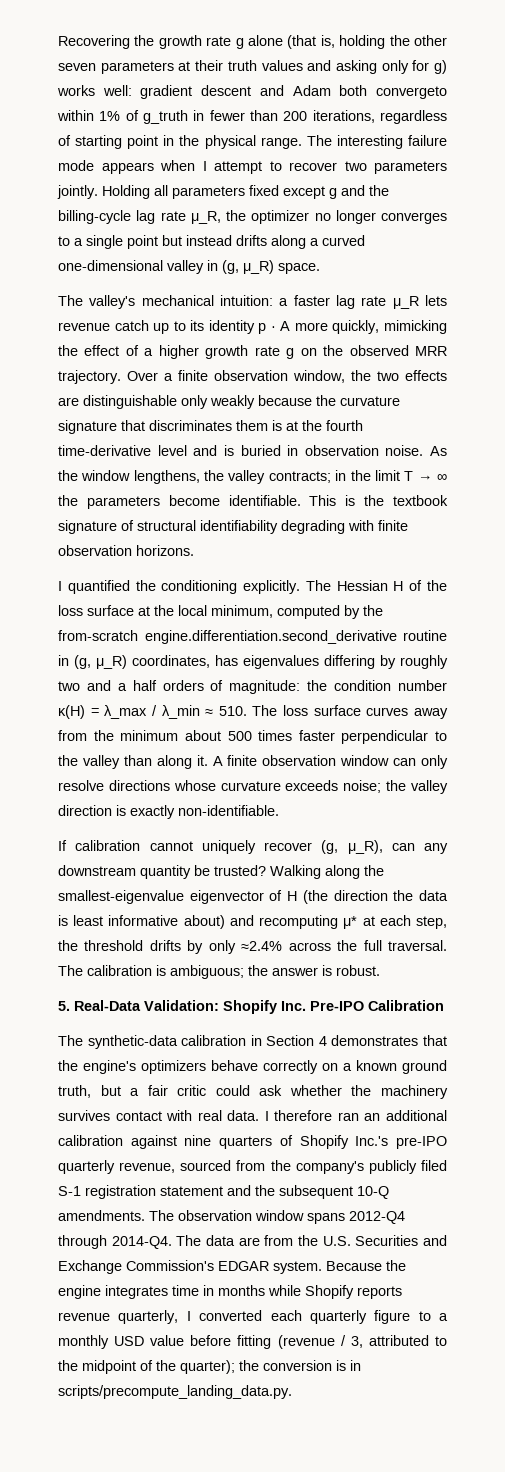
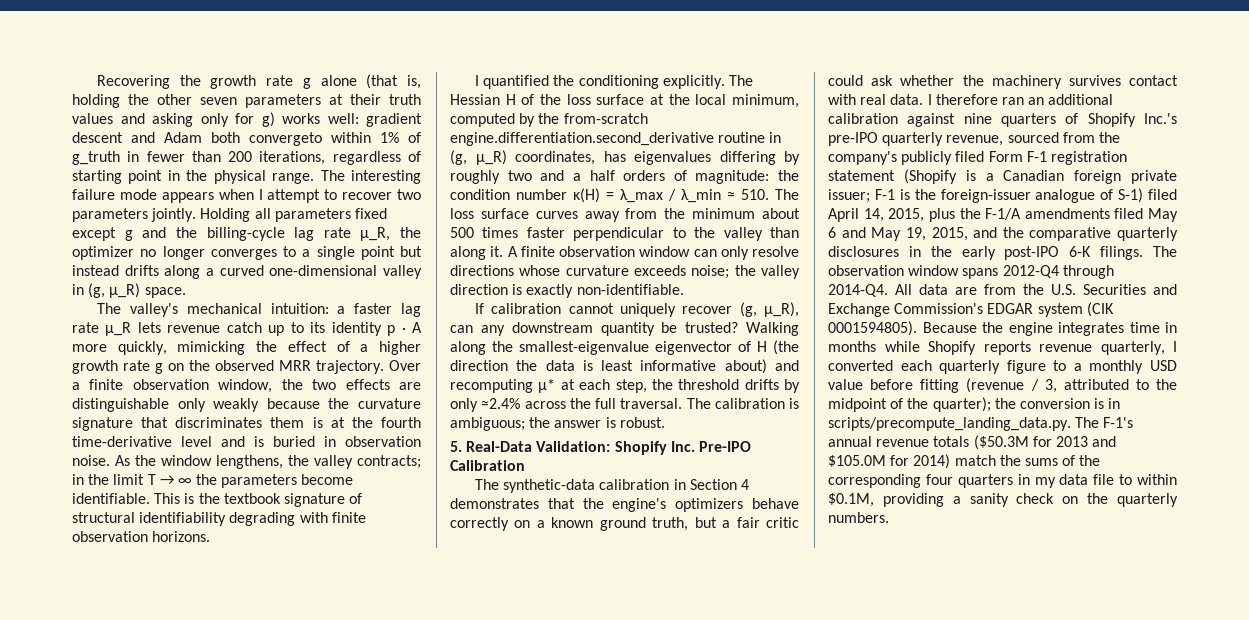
- I therefore ran an additional calibration against nine quarters of Shopify Inc.'s pre-IPO quarterly revenue, sourced from the company's publicly filed S-1 registration statement and the subsequent 10-Q amendments.
+ I therefore ran an additional calibration against nine quarters of Shopify Inc.'s pre-IPO quarterly revenue, sourced from the company's publicly filed Form F-1 registration statement (Shopify is a Canadian foreign private issuer; F-1 is the foreign-issuer analogue of S-1) filed April 14, 2015, plus the F-1/A amendments filed May 6 and May 19, 2015, and the comparative quarterly disclosures in the early post-IPO 6-K filings.
- The data are from the U.S. Securities and Exchange Commission's EDGAR system.
+ All data are from the U.S. Securities and Exchange Commission's EDGAR system (CIK 0001594805).
- Because the engine integrates time in months while Shopify reports revenue quarterly, I converted each quarterly figure to a monthly USD value before fitting (revenue / 3, attributed to the midpoint of the quarter); the conversion is in scripts/precompute_landing_data.py.
+ Because the engine integrates time in months while Shopify reports revenue quarterly, I converted each quarterly figure to a monthly USD value before fitting (revenue / 3, attributed to the midpoint of the quarter); the conversion is in scripts/precompute_landing_data.py. The F-1's annual revenue totals ($50.3M for 2013 and $105.0M for 2014) match the sums of the corresponding four quarters in my data file to within $0.1M, providing a sanity check on the quarterly numbers.

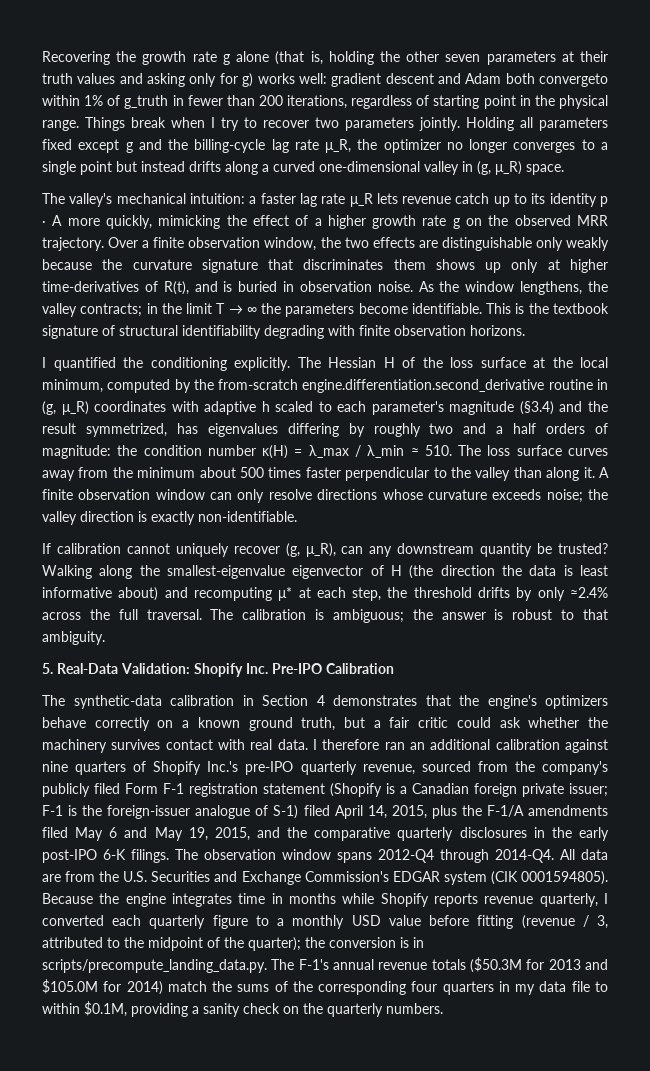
- The interesting failure mode appears when I attempt to recover two parameters jointly.
+ Things break when I try to recover two parameters jointly.
- Over a finite observation window, the two effects are distinguishable only weakly because the curvature signature that discriminates them is at the fourth time-derivative level and is buried in observation noise.
+ Over a finite observation window, the two effects are distinguishable only weakly because the curvature signature that discriminates them shows up only at higher time-derivatives of R(t), and is buried in observation noise.
- The Hessian H of the loss surface at the local minimum, computed by the from-scratch engine.differentiation.second_derivative routine in (g, μ_R) coordinates, has eigenvalues differing by roughly two and a half orders of magnitude:
+ The Hessian H of the loss surface at the local minimum, computed by the from-scratch engine.differentiation.second_derivative routine in (g, μ_R) coordinates with adaptive h scaled to each parameter's magnitude (§3.4) and the result symmetrized, has eigenvalues differing by roughly two and a half orders of magnitude:
- The calibration is ambiguous; the answer is robust.
+ The calibration is ambiguous; the answer is robust to that ambiguity.

